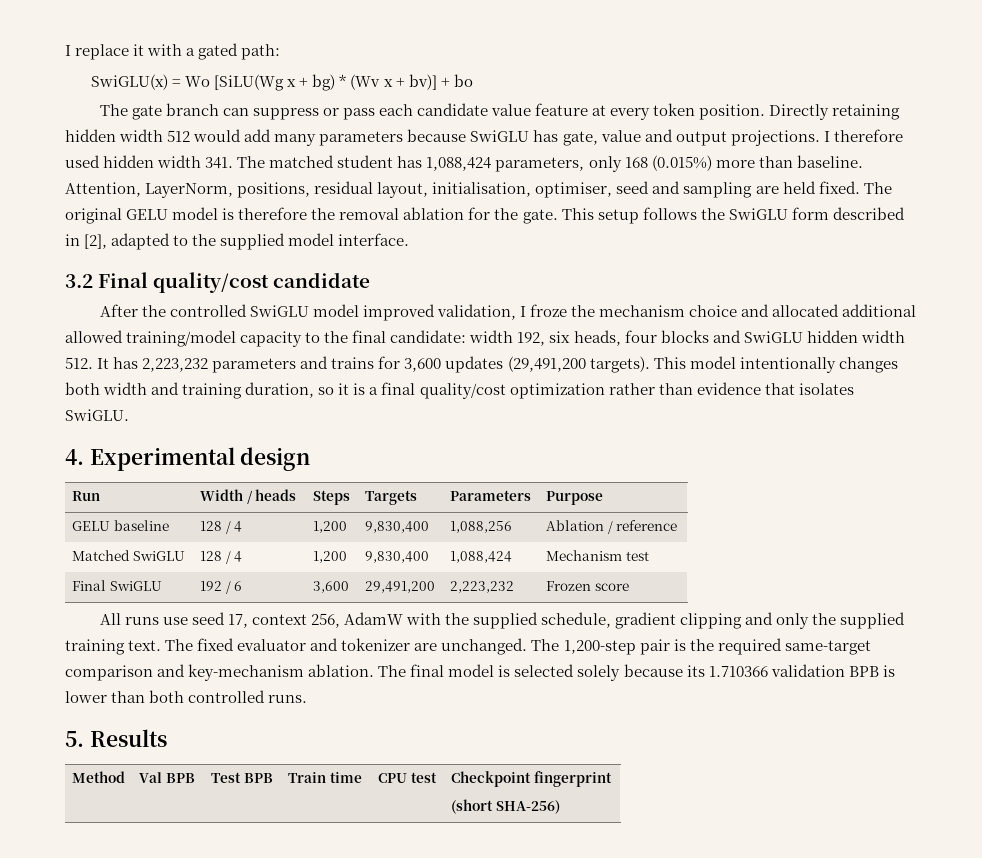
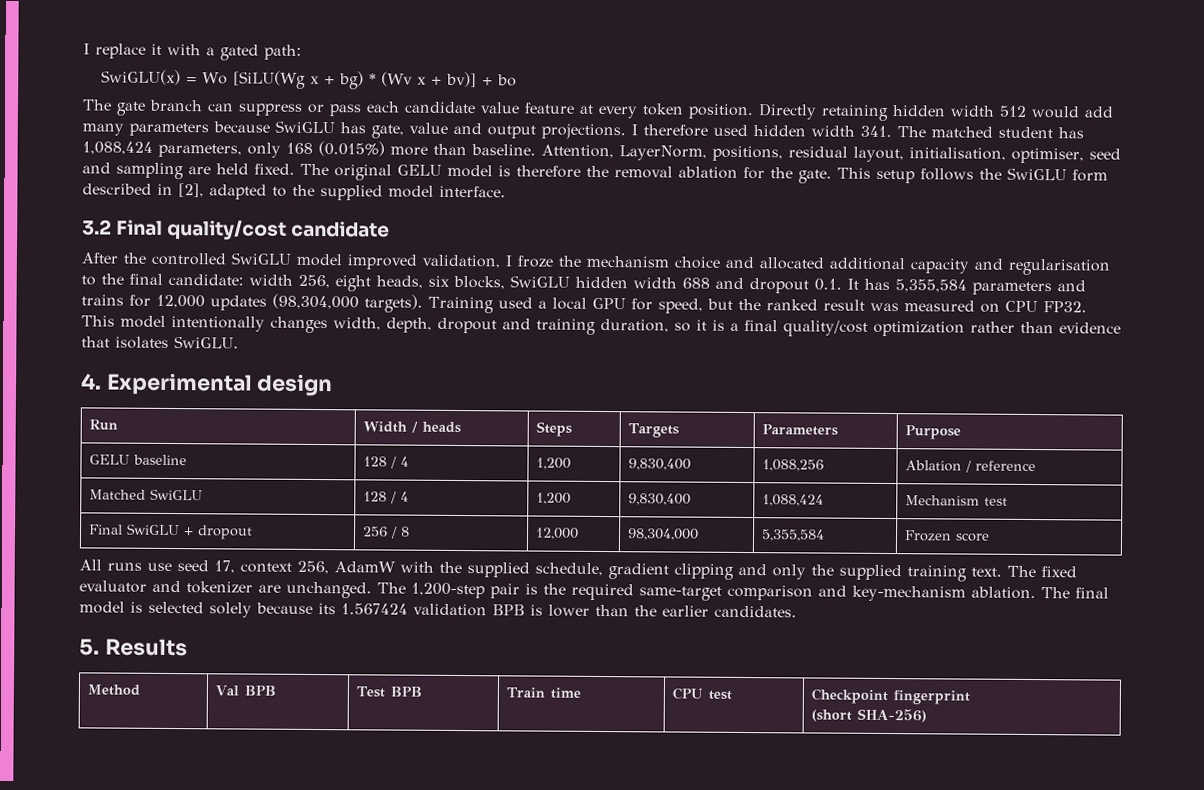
- After the controlled SwiGLU model improved validation, I froze the mechanism choice and allocated additional allowed training/model capacity to the final candidate: width 192, six heads, four blocks and SwiGLU hidden width 512. It has 2,223,232 parameters and trains for 3,600 updates (29,491,200 targets).
+ After the controlled SwiGLU model improved validation, I froze the mechanism choice and allocated additional capacity and regularisation to the final candidate: width 256, eight heads, six blocks, SwiGLU hidden width 688 and dropout 0.1. It has 5,355,584 parameters and trains for 12,000 updates (98,304,000 targets). Training used a local GPU for speed, but the ranked result was measured on CPU FP32.
- This model intentionally changes both width and training duration, so it is a final quality/cost optimization rather than evidence that isolates SwiGLU.
+ This model intentionally changes width, depth, dropout and training duration, so it is a final quality/cost optimization rather than evidence that isolates SwiGLU.
- Final SwiGLU | 192 / 6 | 3,600 | 29,491,200 | 2,223,232 | Frozen score
+ Final SwiGLU + dropout | 256 / 8 | 12,000 | 98,304,000 | 5,355,584 | Frozen score
- The final model is selected solely because its 1.710366 validation BPB is lower than both controlled runs.
+ The final model is selected solely because its 1.567424 validation BPB is lower than the earlier candidates.

